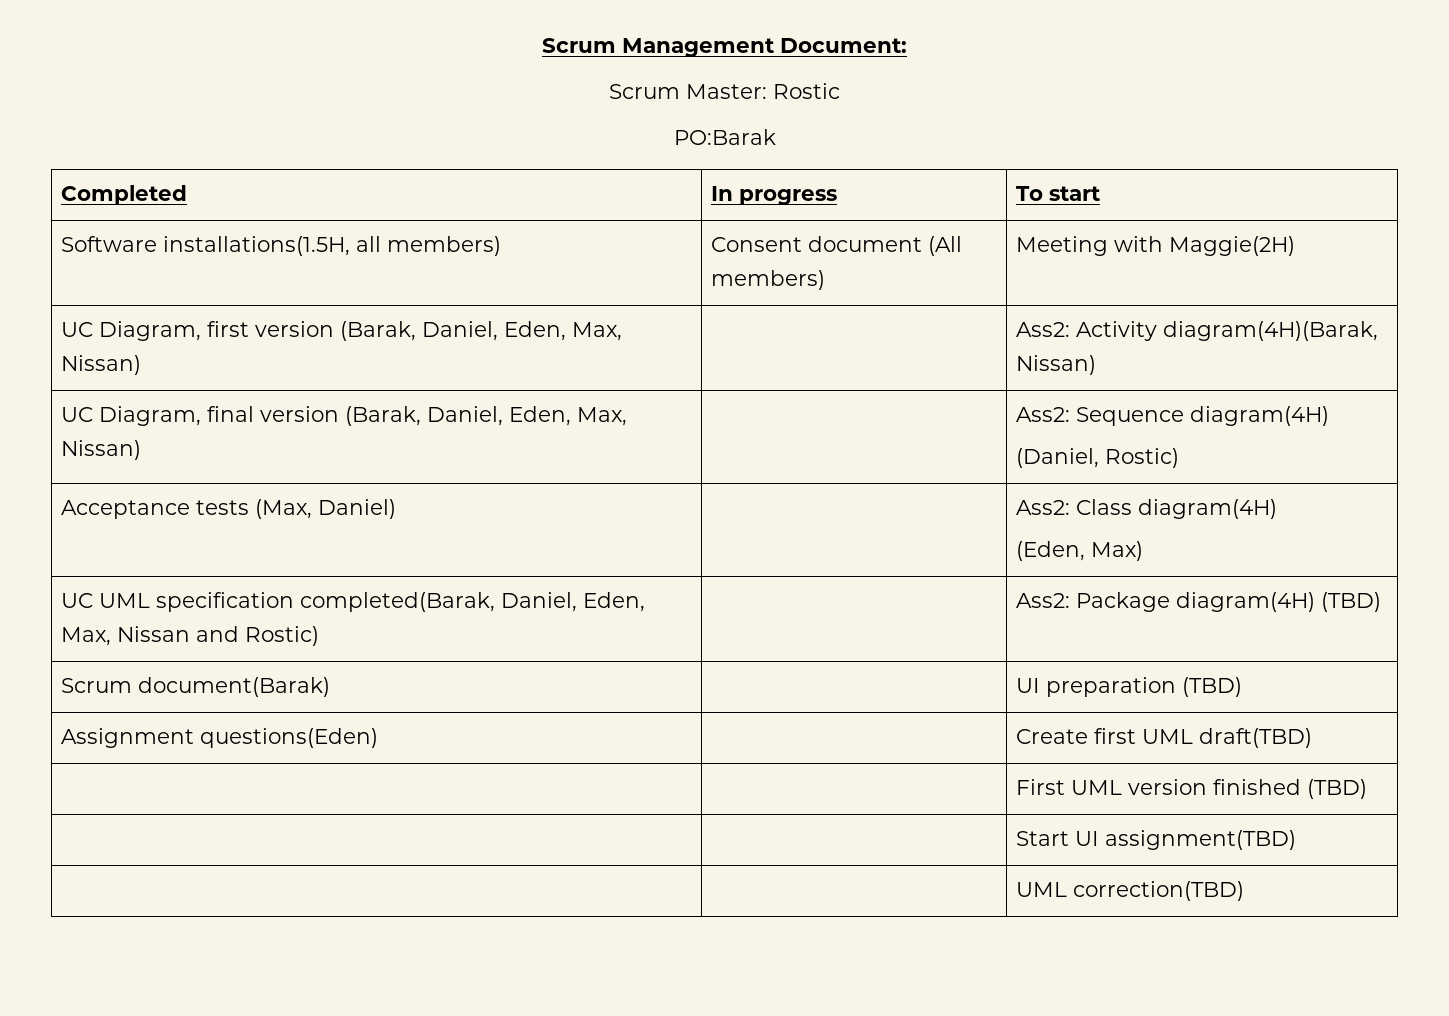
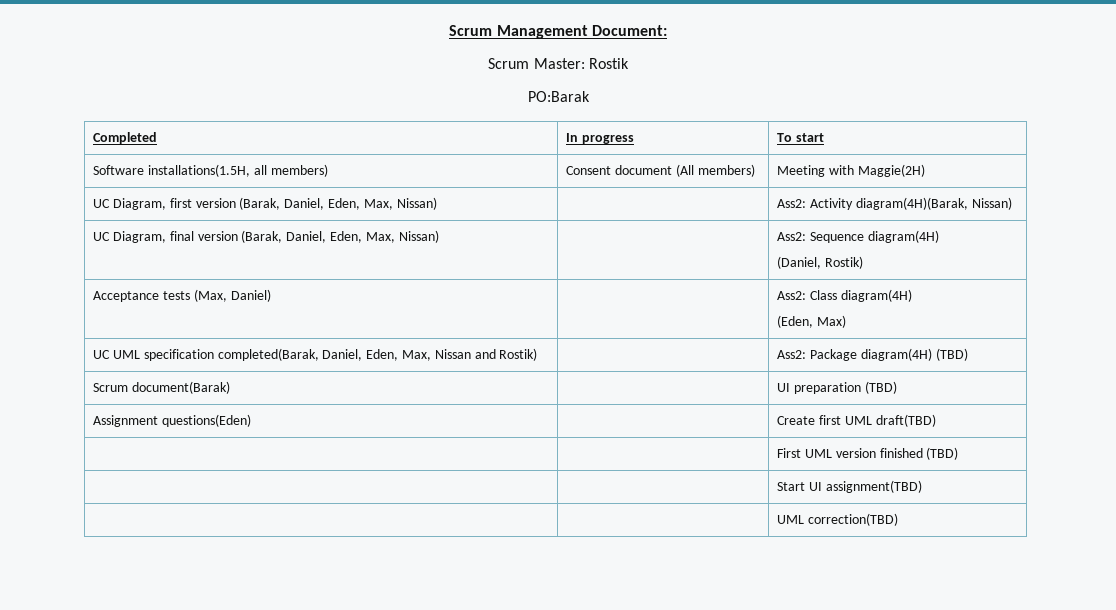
- Scrum Master: Rostic
+ Scrum Master: Rostik
  UC Diagram, final version (Barak, Daniel, Eden, Max, Nissan) | | Ass2: Sequence diagram(4H)
- (Daniel, Rostic)
+ (Daniel, Rostik)
- UC UML specification completed(Barak, Daniel, Eden, Max, Nissan and Rostic) | | Ass2: Package diagram(4H) (TBD)
+ UC UML specification completed(Barak, Daniel, Eden, Max, Nissan and Rostik) | | Ass2: Package diagram(4H) (TBD)

